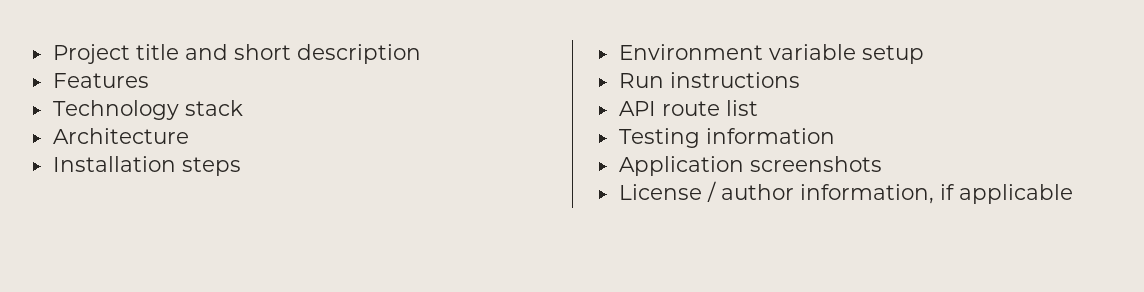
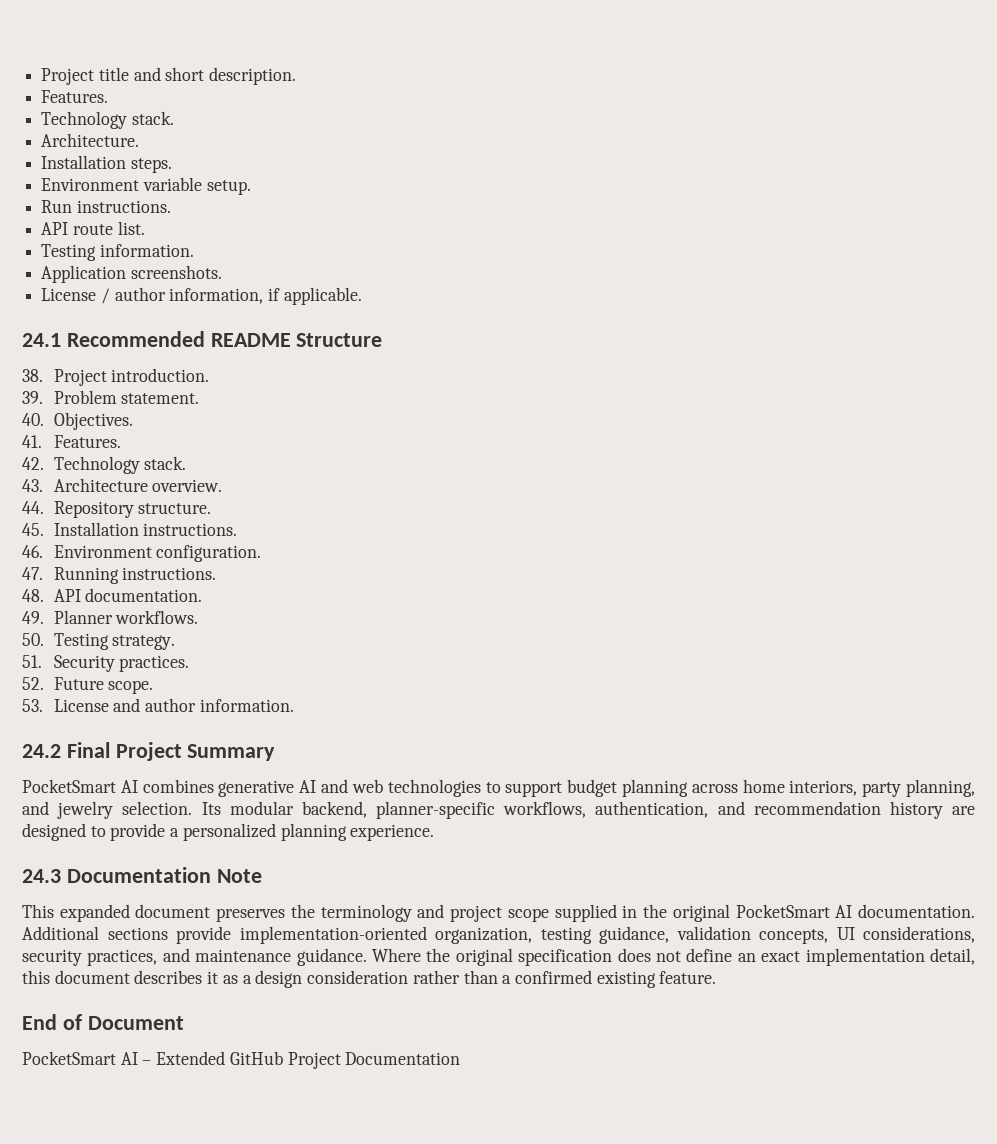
- Project title and short description
- Features
- Technology stack
- Architecture
- Installation steps
+ Project title and short description.
+ Features.
+ Technology stack.
+ Architecture.
+ Installation steps.
- Environment variable setup
+ Environment variable setup.
- Run instructions
+ Run instructions.
- API route list
- Testing information
+ API route list.
+ Testing information.
- Application screenshots
+ Application screenshots.
- License / author information, if applicable
+ License / author information, if applicable.
+ 24.1 Recommended README Structure
+ 38. Project introduction.
+ 39. Problem statement.
+ 40. Objectives.
+ 41. Features.
+ 42. Technology stack.
+ 43. Architecture overview.
+ 44. Repository structure.
+ 45. Installation instructions.
+ 46. Environment configuration.
+ 47. Running instructions.
+ 48. API documentation.
+ 49. Planner workflows.
+ 50. Testing strategy.
+ 51. Security practices.
+ 52. Future scope.
+ 53. License and author information.
+ 24.2 Final Project Summary
+ PocketSmart AI combines generative AI and web technologies to support budget planning across home interiors, party planning, and jewelry selection. Its modular backend, planner-specific workflows, authentication, and recommendation history are designed to provide a personalized planning experience.
+ 24.3 Documentation Note
+ This expanded document preserves the terminology and project scope supplied in the original PocketSmart AI documentation. Additional sections provide implementation-oriented organization, testing guidance, validation concepts, UI considerations, security practices, and maintenance guidance. Where the original specification does not define an exact implementation detail, this document describes it as a design consideration rather than a confirmed existing feature.
+ End of Document
+ PocketSmart AI – Extended GitHub Project Documentation

